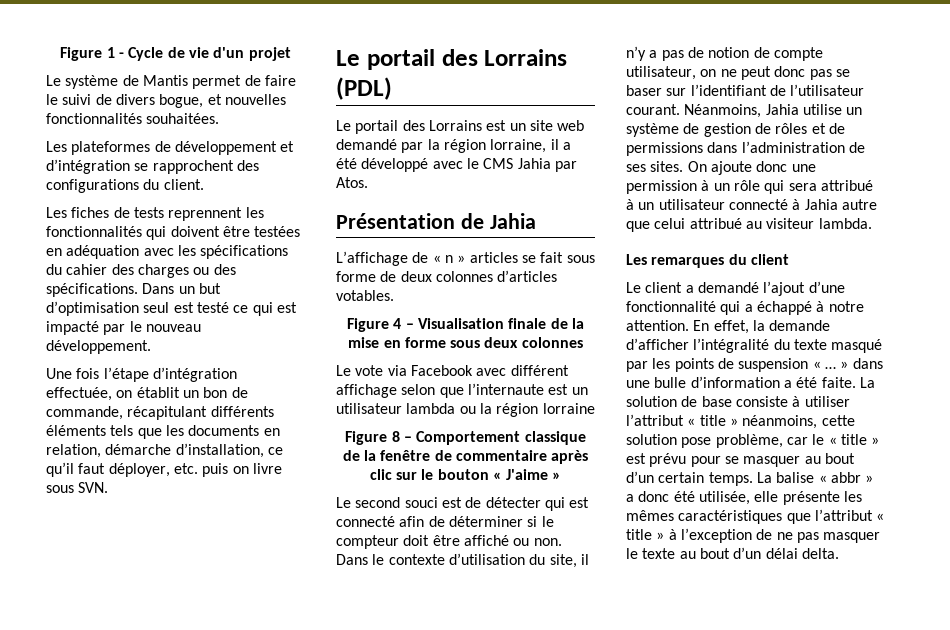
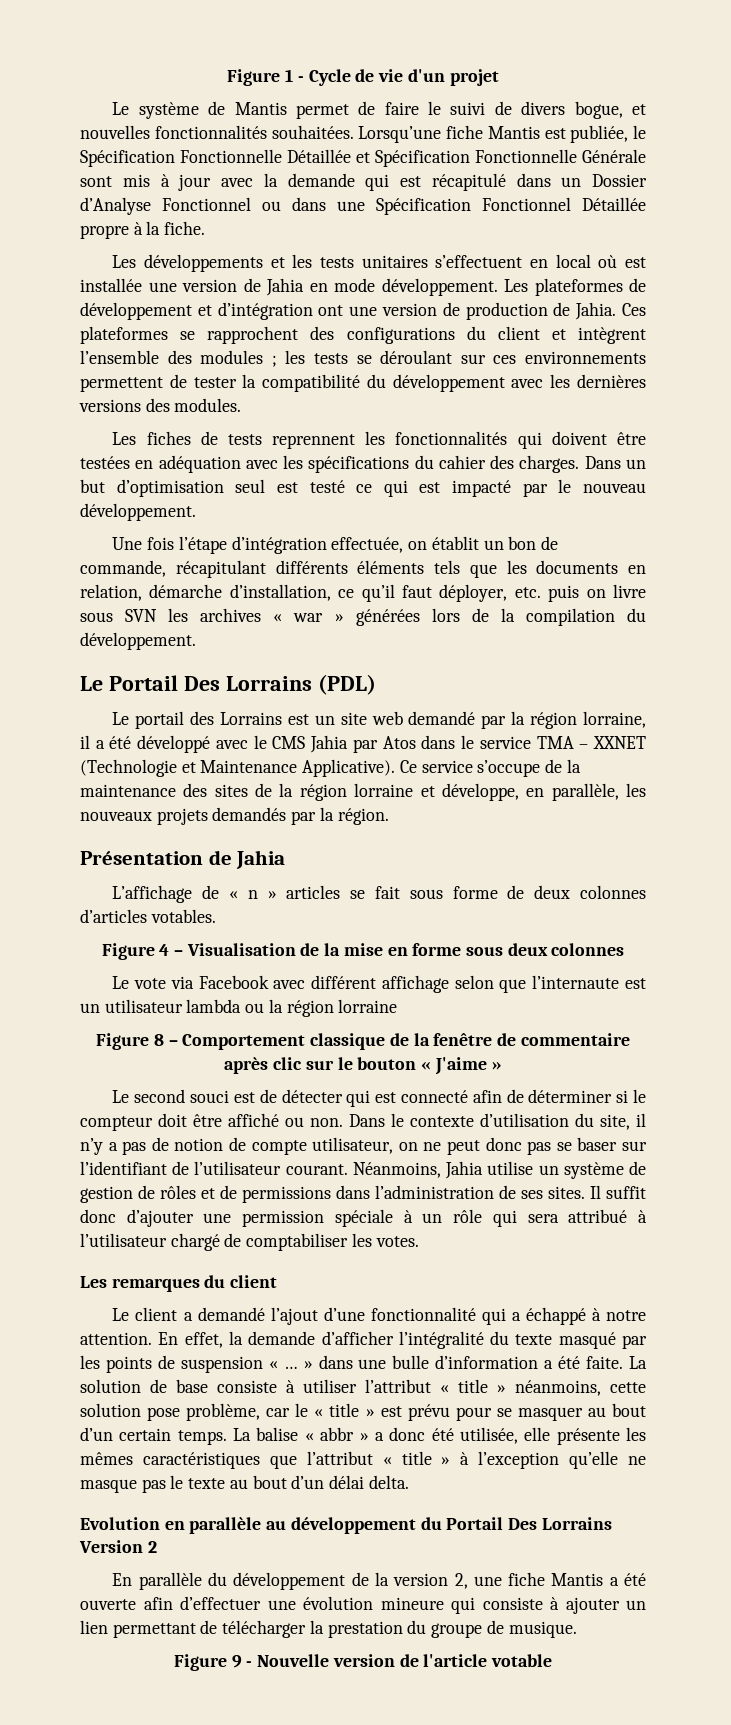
- Le système de Mantis permet de faire le suivi de divers bogue, et nouvelles fonctionnalités souhaitées.
- Les plateformes de développement et d’intégration se rapprochent des configurations du client.
+ Le système de Mantis permet de faire le suivi de divers bogue, et nouvelles fonctionnalités souhaitées. Lorsqu’une fiche Mantis est publiée, le Spécification Fonctionnelle Détaillée et Spécification Fonctionnelle Générale sont mis à jour avec la demande qui est récapitulé dans un Dossier d’Analyse Fonctionnel ou dans une Spécification Fonctionnel Détaillée propre à la fiche.
+ Les développements et les tests unitaires s’effectuent en local où est installée une version de Jahia en mode développement. Les plateformes de développement et d’intégration ont une version de production de Jahia. Ces plateformes se rapprochent des configurations du client et intègrent l’ensemble des modules ; les tests se déroulant sur ces environnements permettent de tester la compatibilité du développement avec les dernières versions des modules.
- Les fiches de tests reprennent les fonctionnalités qui doivent être testées en adéquation avec les spécifications du cahier des charges ou des spécifications.
+ Les fiches de tests reprennent les fonctionnalités qui doivent être testées en adéquation avec les spécifications du cahier des charges.
- Une fois l’étape d’intégration effectuée, on établit un bon de commande, récapitulant différents éléments tels que les documents en relation, démarche d’installation, ce qu’il faut déployer, etc. puis on livre sous SVN.
- Le portail des Lorrains (PDL)
+ Une fois l’étape d’intégration effectuée, on établit un bon de commande, récapitulant différents éléments tels que les documents en relation, démarche d’installation, ce qu’il faut déployer, etc. puis on livre sous SVN les archives « war » générées lors de la compilation du développement.
+ Le Portail Des Lorrains (PDL)
- Le portail des Lorrains est un site web demandé par la région lorraine, il a été développé avec le CMS Jahia par Atos.
+ Le portail des Lorrains est un site web demandé par la région lorraine, il a été développé avec le CMS Jahia par Atos dans le service TMA – XXNET (Technologie et Maintenance Applicative). Ce service s’occupe de la maintenance des sites de la région lorraine et développe, en parallèle, les nouveaux projets demandés par la région.
- Figure 4 – Visualisation finale de la mise en forme sous deux colonnes
+ Figure 4 – Visualisation de la mise en forme sous deux colonnes
- On ajoute donc une permission à un rôle qui sera attribué à un utilisateur connecté à Jahia autre que celui attribué au visiteur lambda.
+ Il suffit donc d’ajouter une permission spéciale à un rôle qui sera attribué à l’utilisateur chargé de comptabiliser les votes.
- La balise « abbr » a donc été utilisée, elle présente les mêmes caractéristiques que l’attribut « title » à l’exception de ne pas masquer le texte au bout d’un délai delta.
+ La balise « abbr » a donc été utilisée, elle présente les mêmes caractéristiques que l’attribut « title » à l’exception qu’elle ne masque pas le texte au bout d’un délai delta.
+ Evolution en parallèle au développement du Portail Des Lorrains Version 2
+ En parallèle du développement de la version 2, une fiche Mantis a été ouverte afin d’effectuer une évolution mineure qui consiste à ajouter un lien permettant de télécharger la prestation du groupe de musique.
+ Figure 9 - Nouvelle version de l'article votable

